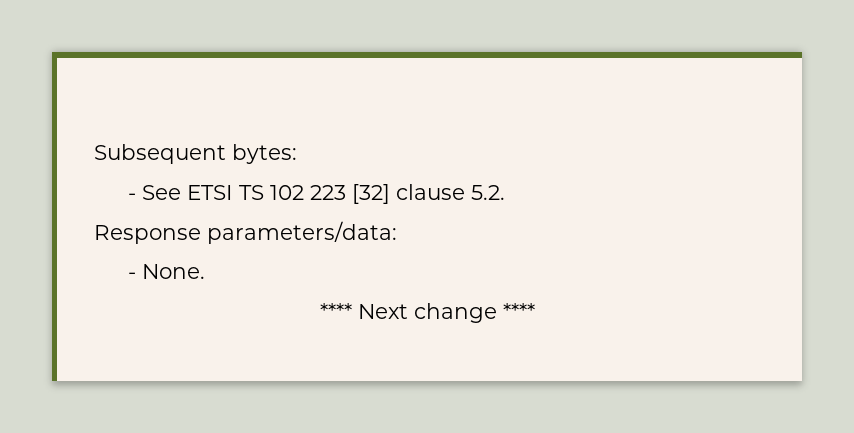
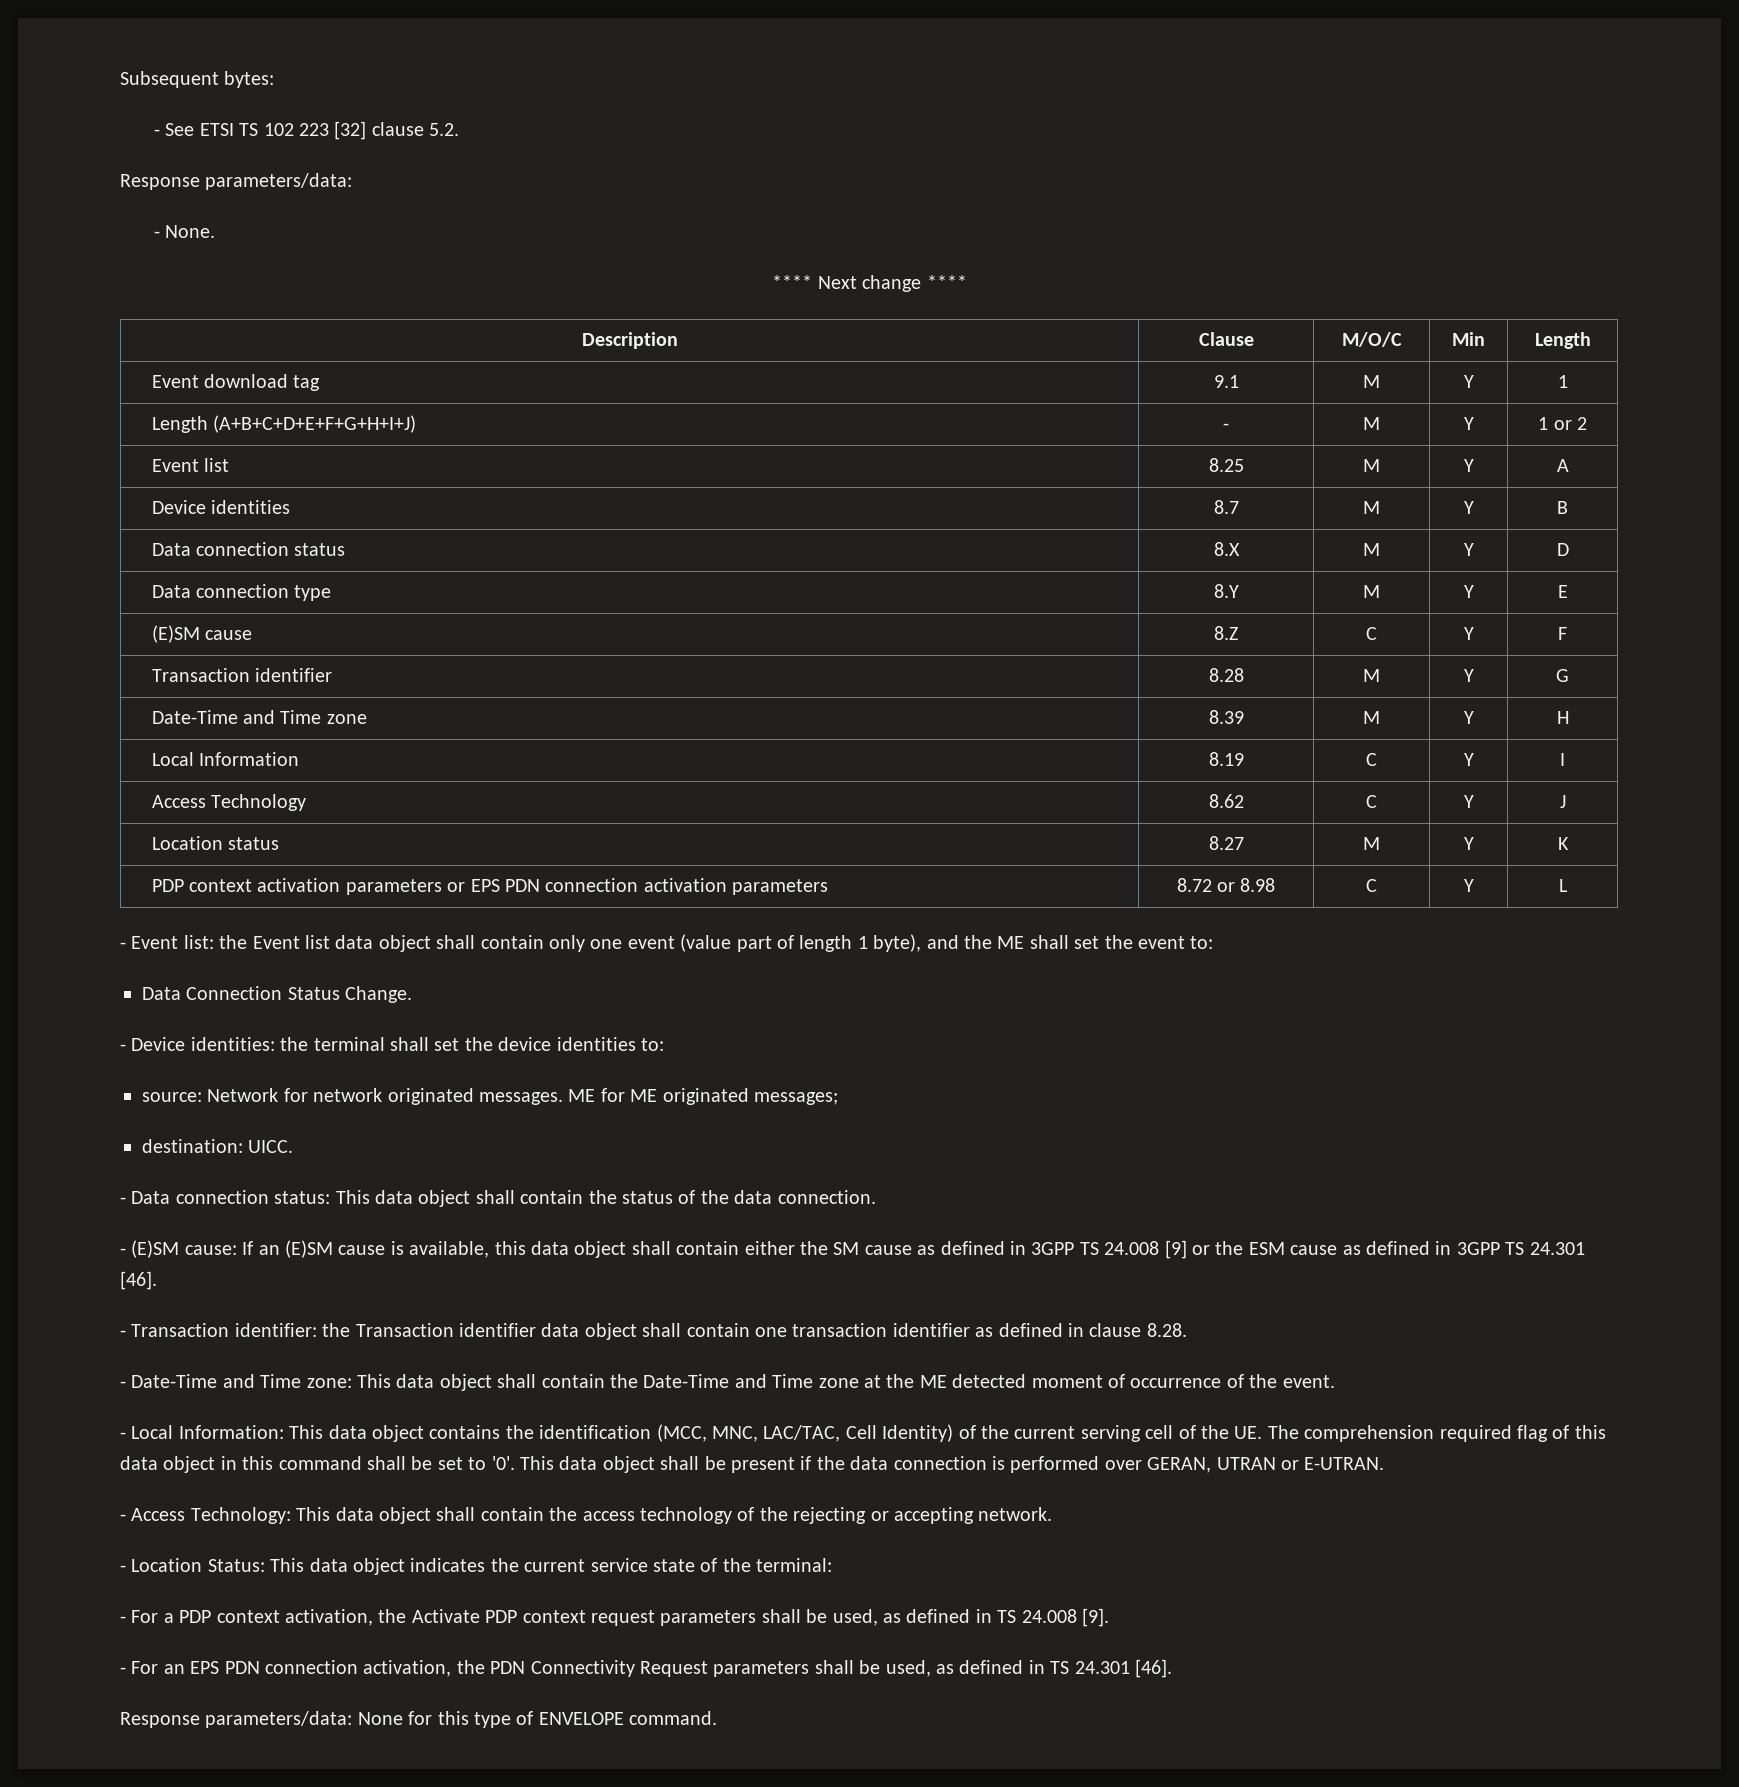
+ Description | Clause | M/O/C | Min | Length
+ Event download tag | 9.1 | M | Y | 1
+ Length (A+B+C+D+E+F+G+H+I+J) | - | M | Y | 1 or 2
+ Event list | 8.25 | M | Y | A
+ Device identities | 8.7 | M | Y | B
+ Data connection status | 8.X | M | Y | D
+ Data connection type | 8.Y | M | Y | E
+ (E)SM cause | 8.Z | C | Y | F
+ Transaction identifier | 8.28 | M | Y | G
+ Date-Time and Time zone | 8.39 | M | Y | H
+ Local Information | 8.19 | C | Y | I
+ Access Technology | 8.62 | C | Y | J
+ Location status | 8.27 | M | Y | K
+ PDP context activation parameters or EPS PDN connection activation parameters | 8.72 or 8.98 | C | Y | L
+ - Event list: the Event list data object shall contain only one event (value part of length 1 byte), and the ME shall set the event to:
+ Data Connection Status Change.
+ - Device identities: the terminal shall set the device identities to:
+ source: Network for network originated messages. ME for ME originated messages;
+ destination: UICC.
+ - Data connection status: This data object shall contain the status of the data connection.
+ - (E)SM cause: If an (E)SM cause is available, this data object shall contain either the SM cause as defined in 3GPP TS 24.008 [9] or the ESM cause as defined in 3GPP TS 24.301 [46].
+ - Transaction identifier: the Transaction identifier data object shall contain one transaction identifier as defined in clause 8.28.
+ - Date-Time and Time zone: This data object shall contain the Date-Time and Time zone at the ME detected moment of occurrence of the event.
+ - Local Information: This data object contains the identification (MCC, MNC, LAC/TAC, Cell Identity) of the current serving cell of the UE. The comprehension required flag of this data object in this command shall be set to '0'. This data object shall be present if the data connection is performed over GERAN, UTRAN or E-UTRAN.
+ - Access Technology: This data object shall contain the access technology of the rejecting or accepting network.
+ - Location Status: This data object indicates the current service state of the terminal:
+ - For a PDP context activation, the Activate PDP context request parameters shall be used, as defined in TS 24.008 [9].
+ - For an EPS PDN connection activation, the PDN Connectivity Request parameters shall be used, as defined in TS 24.301 [46].
+ Response parameters/data: None for this type of ENVELOPE command.

